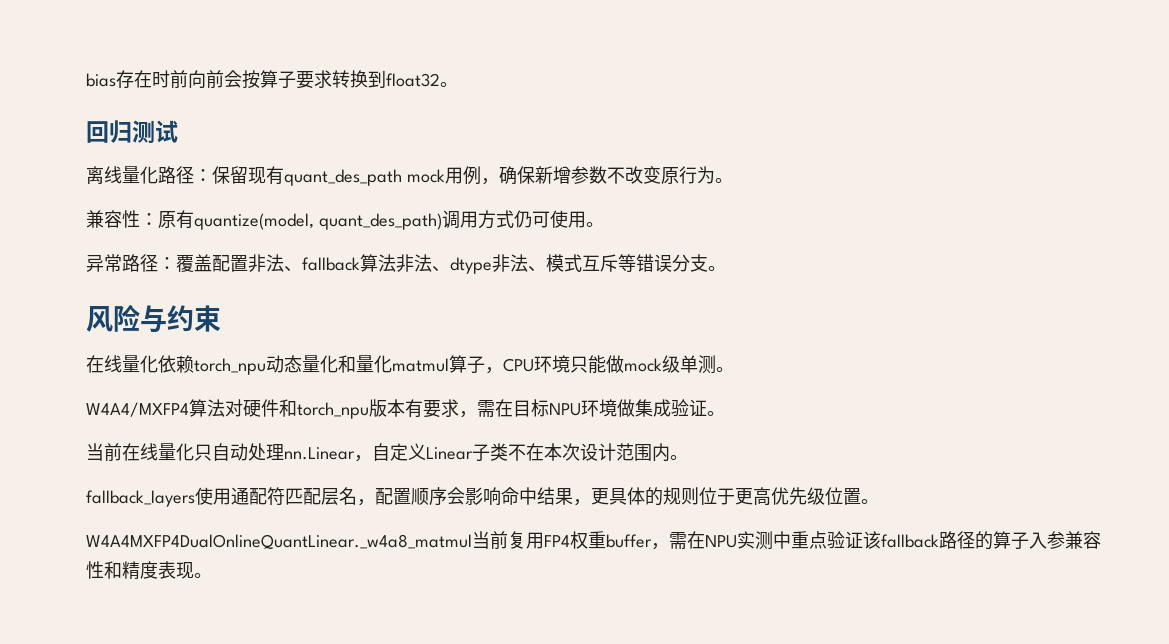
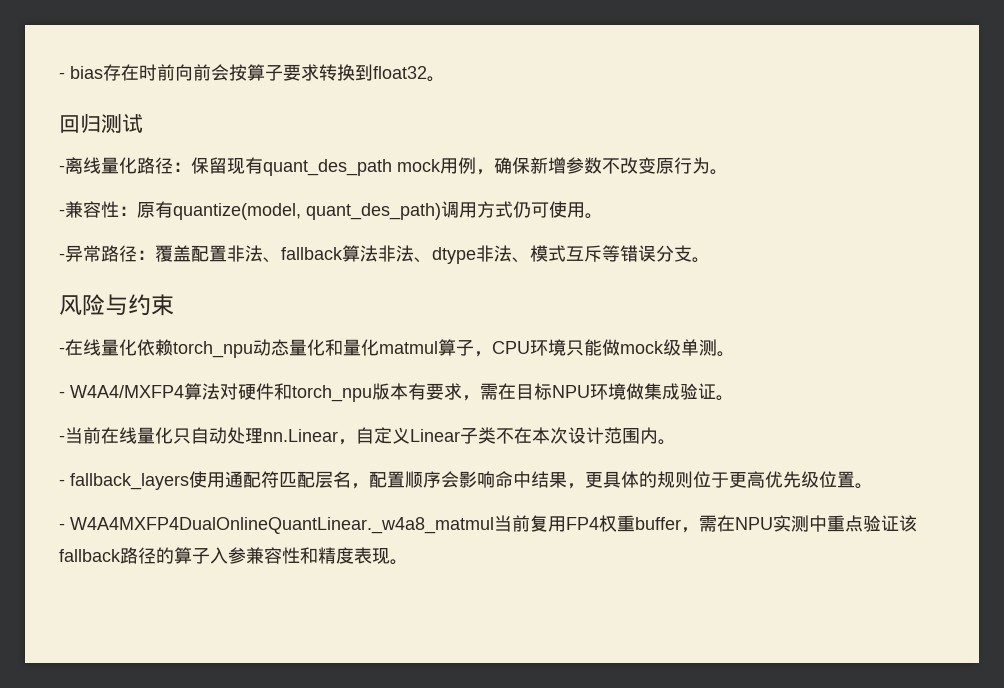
- bias存在时前向前会按算子要求转换到float32。
+ - bias存在时前向前会按算子要求转换到float32。
- 离线量化路径：保留现有quant_des_path mock用例，确保新增参数不改变原行为。
+ -离线量化路径：保留现有quant_des_path mock用例，确保新增参数不改变原行为。
- 兼容性：原有quantize(model, quant_des_path)调用方式仍可使用。
+ -兼容性：原有quantize(model, quant_des_path)调用方式仍可使用。
- 异常路径：覆盖配置非法、fallback算法非法、dtype非法、模式互斥等错误分支。
+ -异常路径：覆盖配置非法、fallback算法非法、dtype非法、模式互斥等错误分支。
- 在线量化依赖torch_npu动态量化和量化matmul算子，CPU环境只能做mock级单测。
+ -在线量化依赖torch_npu动态量化和量化matmul算子，CPU环境只能做mock级单测。
- W4A4/MXFP4算法对硬件和torch_npu版本有要求，需在目标NPU环境做集成验证。
+ - W4A4/MXFP4算法对硬件和torch_npu版本有要求，需在目标NPU环境做集成验证。
- 当前在线量化只自动处理nn.Linear，自定义Linear子类不在本次设计范围内。
+ -当前在线量化只自动处理nn.Linear，自定义Linear子类不在本次设计范围内。
- fallback_layers使用通配符匹配层名，配置顺序会影响命中结果，更具体的规则位于更高优先级位置。
+ - fallback_layers使用通配符匹配层名，配置顺序会影响命中结果，更具体的规则位于更高优先级位置。
- W4A4MXFP4DualOnlineQuantLinear._w4a8_matmul当前复用FP4权重buffer，需在NPU实测中重点验证该fallback路径的算子入参兼容性和精度表现。
+ - W4A4MXFP4DualOnlineQuantLinear._w4a8_matmul当前复用FP4权重buffer，需在NPU实测中重点验证该fallback路径的算子入参兼容性和精度表现。

